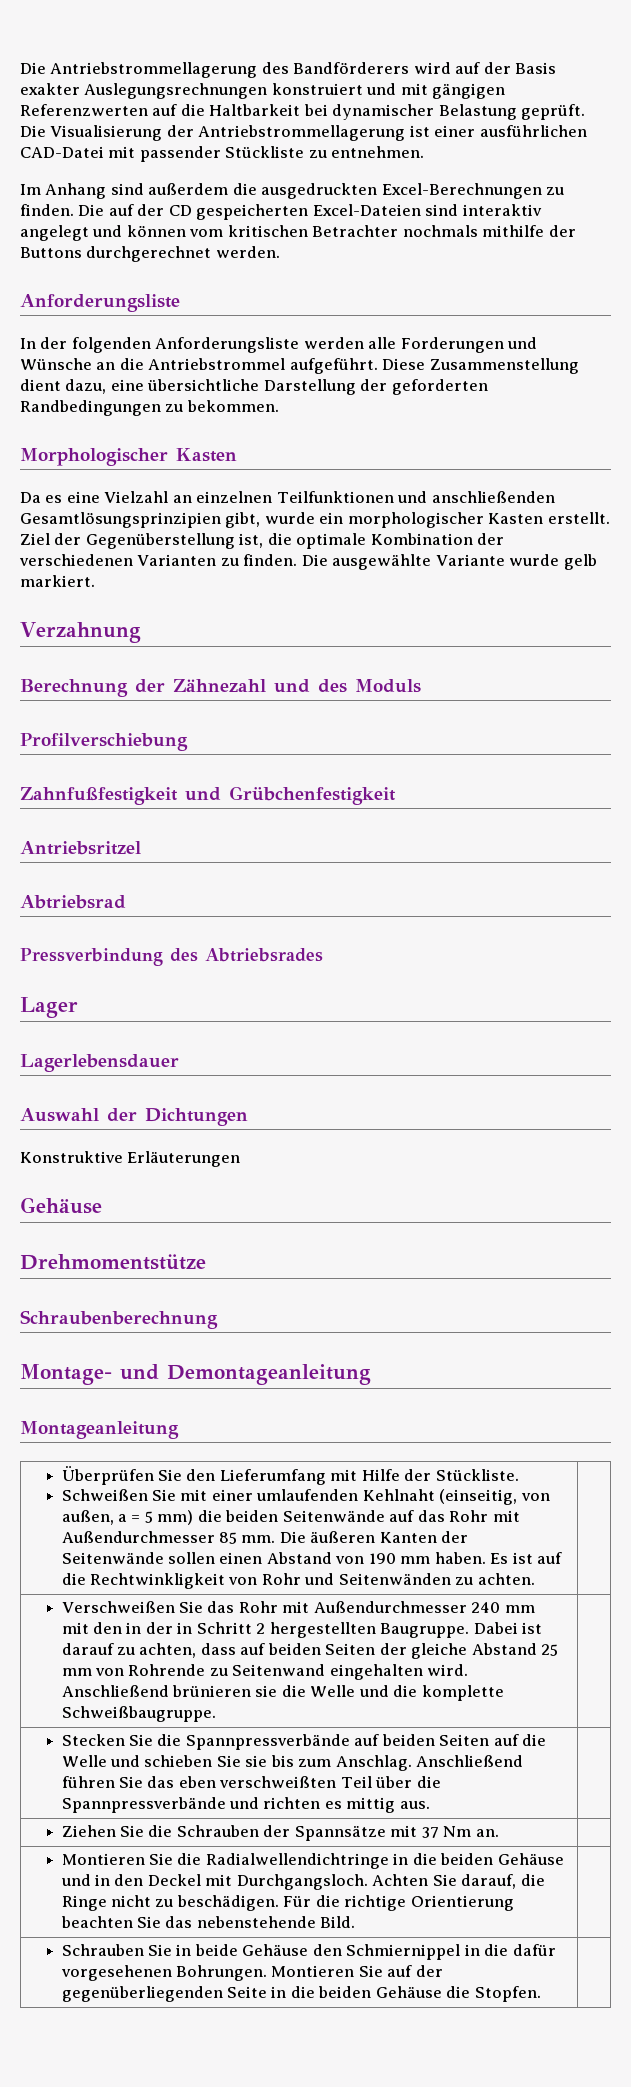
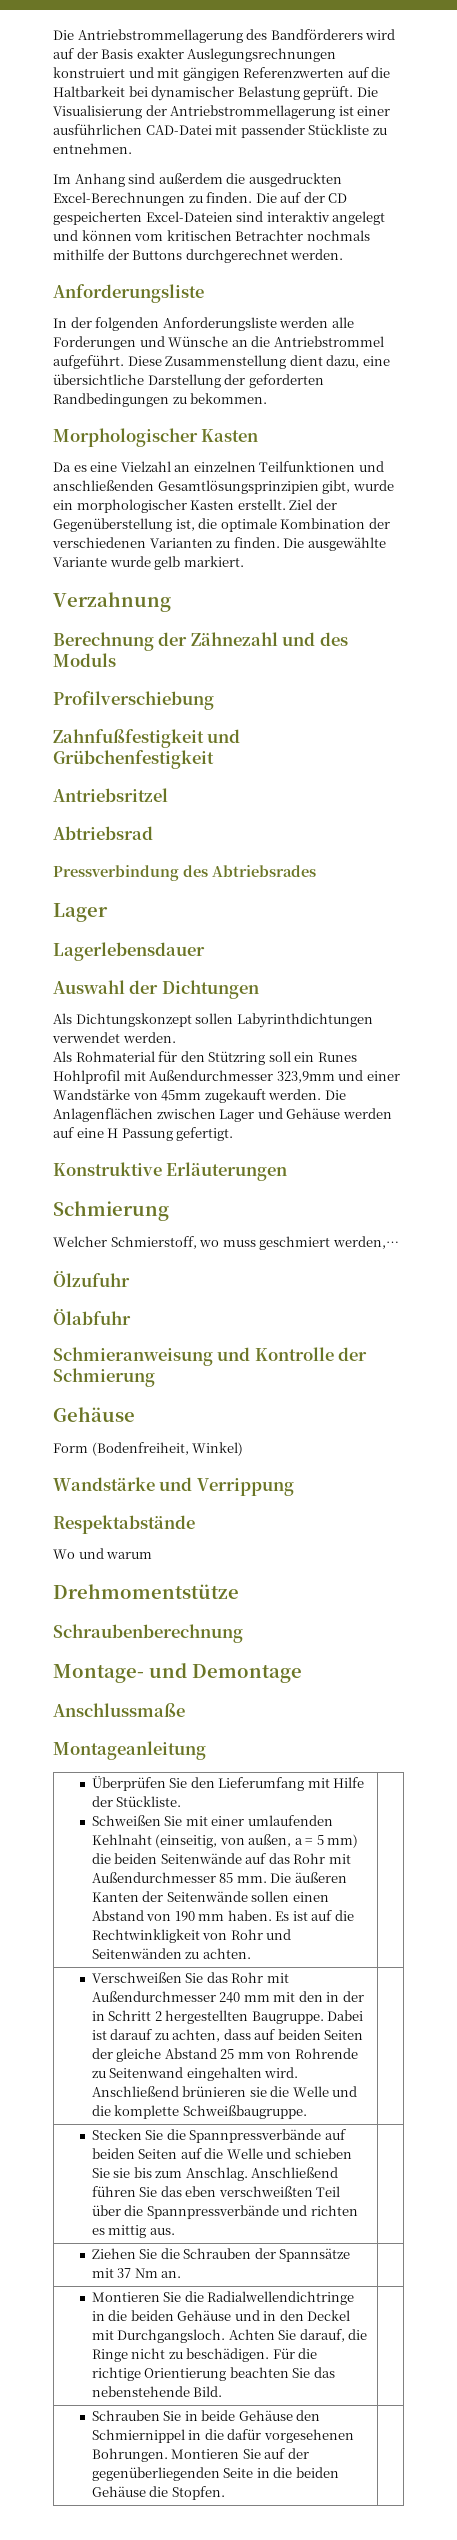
+ Als Dichtungskonzept sollen Labyrinthdichtungen verwendet werden.
+ Als Rohmaterial für den Stützring soll ein Runes Hohlprofil mit Außendurchmesser 323,9mm und einer Wandstärke von 45mm zugekauft werden. Die Anlagenflächen zwischen Lager und Gehäuse werden auf eine H Passung gefertigt.
  Konstruktive Erläuterungen
+ Schmierung
+ Welcher Schmierstoff, wo muss geschmiert werden,…
+ Ölzufuhr
+ Ölabfuhr
+ Schmieranweisung und Kontrolle der Schmierung
  Gehäuse
+ Form (Bodenfreiheit, Winkel)
+ Wandstärke und Verrippung
+ Respektabstände
+ Wo und warum
- Montage- und Demontageanleitung
+ Montage- und Demontage
+ Anschlussmaße

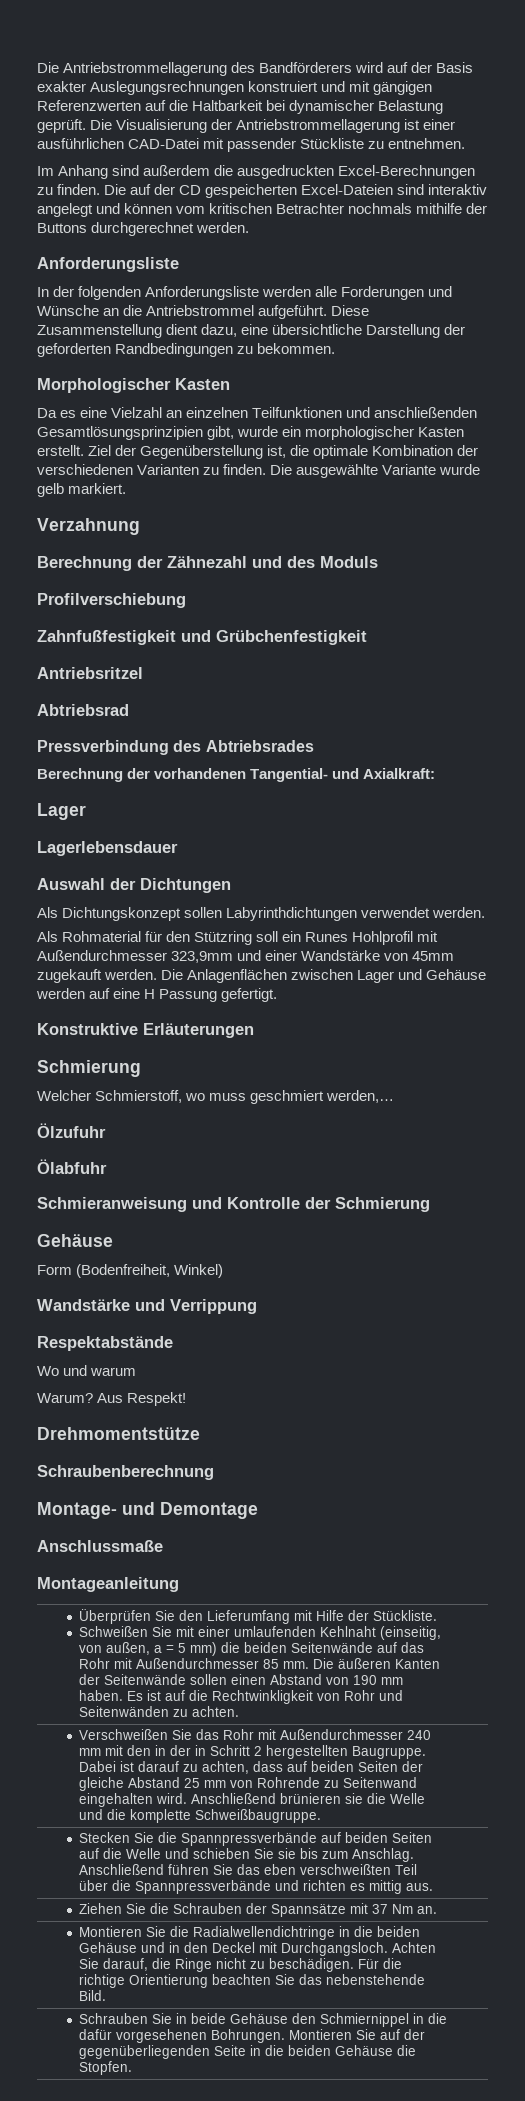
+ Berechnung der vorhandenen Tangential- und Axialkraft:
+ Warum? Aus Respekt!

